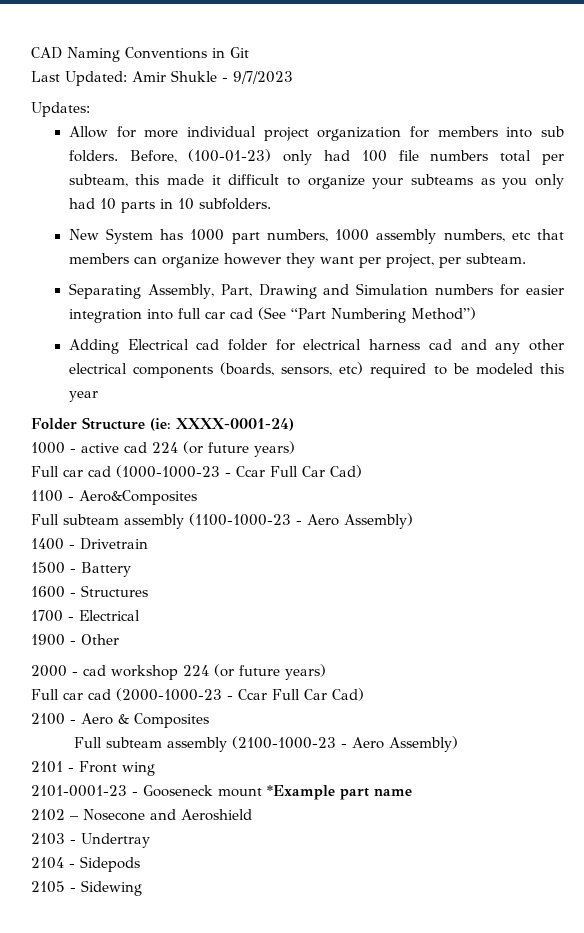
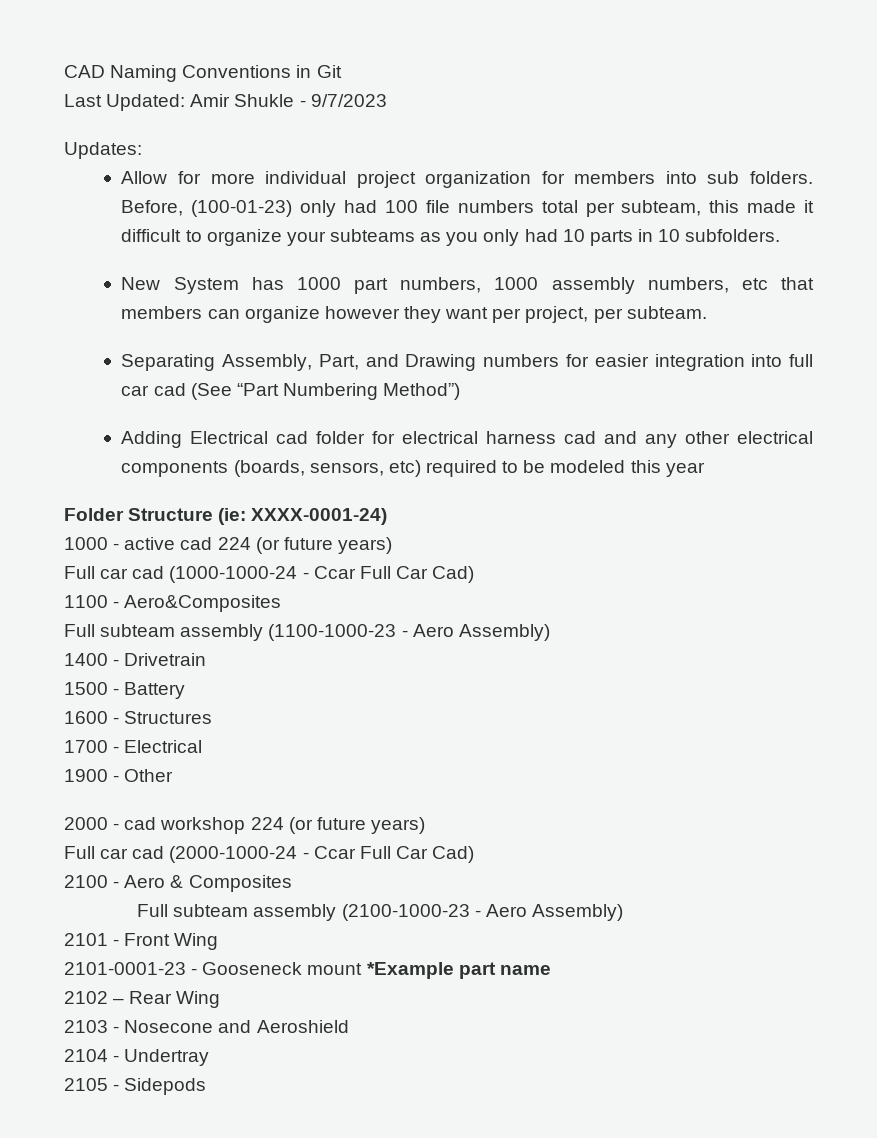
- Separating Assembly, Part, Drawing and Simulation numbers for easier integration into full car cad (See “Part Numbering Method”)
+ Separating Assembly, Part, and Drawing numbers for easier integration into full car cad (See “Part Numbering Method”)
- Full car cad (1000-1000-23 - Ccar Full Car Cad)
+ Full car cad (1000-1000-24 - Ccar Full Car Cad)
- Full car cad (2000-1000-23 - Ccar Full Car Cad)
+ Full car cad (2000-1000-24 - Ccar Full Car Cad)
- 2101 - Front wing
+ 2101 - Front Wing
- 2102 – Nosecone and Aeroshield
+ 2102 – Rear Wing
+ 2103 - Nosecone and Aeroshield
- 2103 - Undertray
+ 2104 - Undertray
- 2104 - Sidepods
+ 2105 - Sidepods
- 2105 - Sidewing

